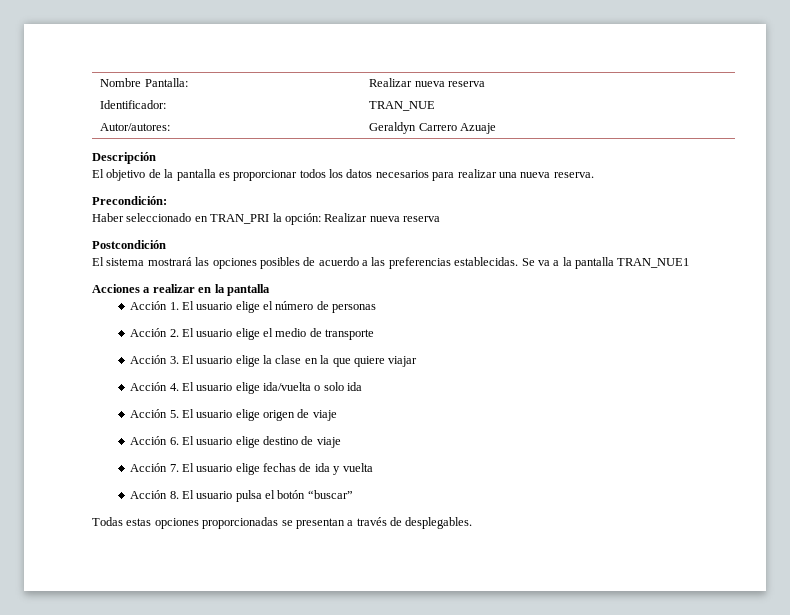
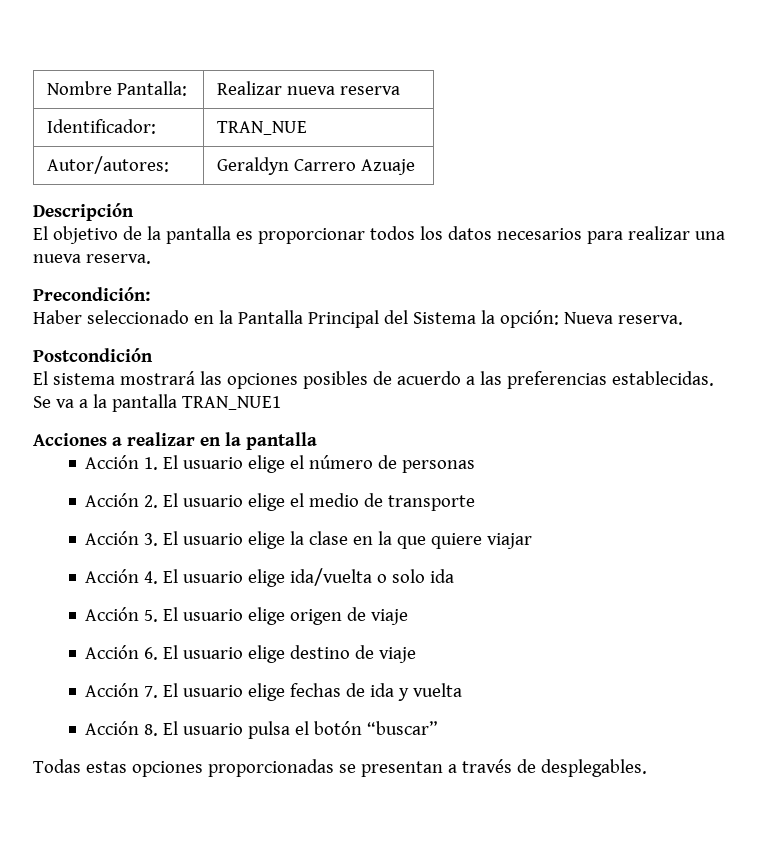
- Haber seleccionado en TRAN_PRI la opción: Realizar nueva reserva
+ Haber seleccionado en la Pantalla Principal del Sistema la opción: Nueva reserva.

